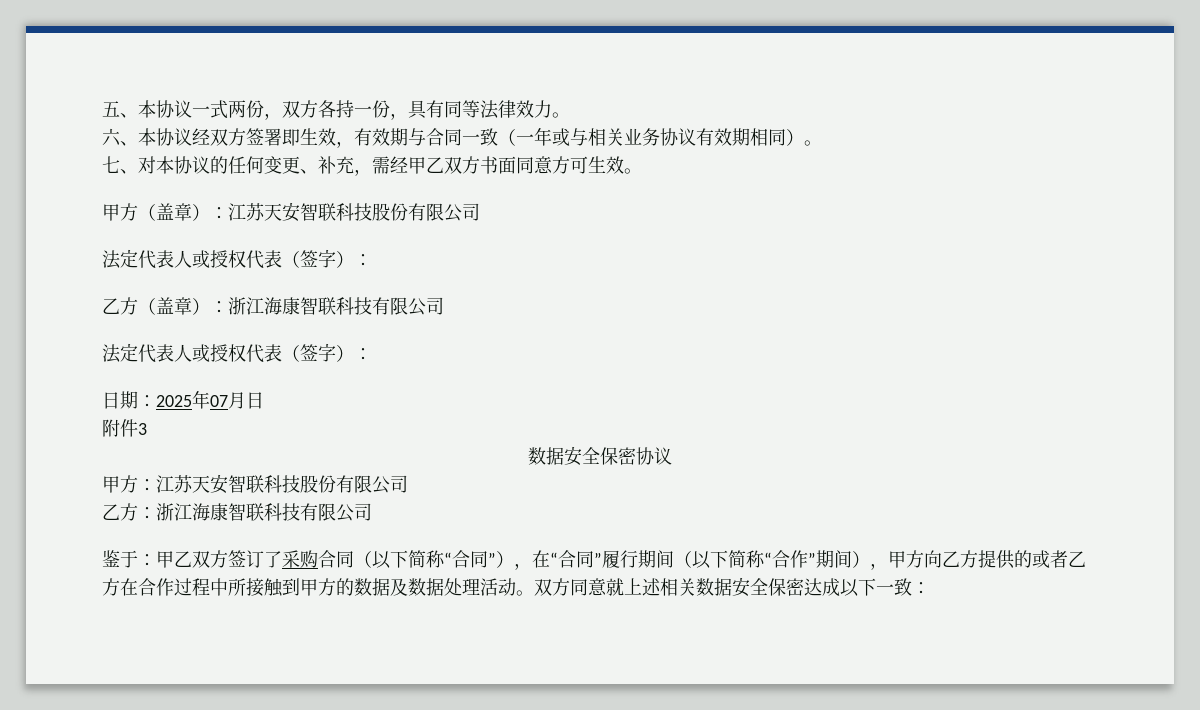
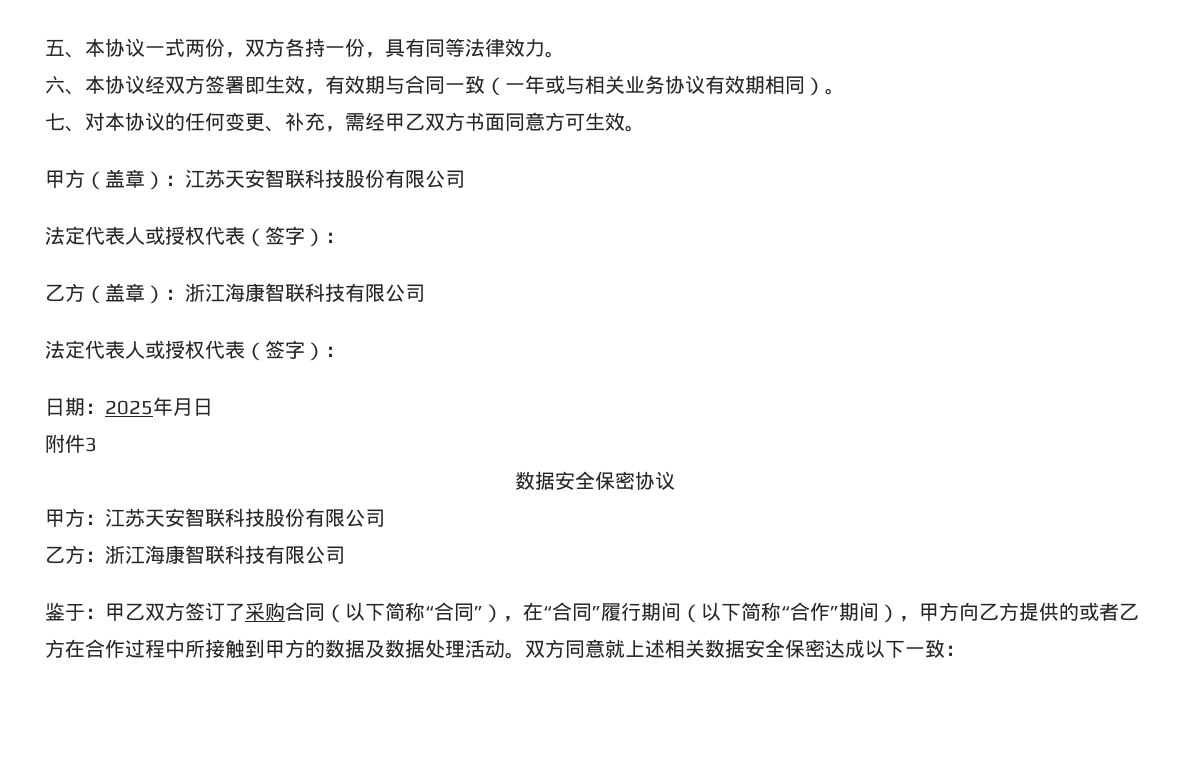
- 日期：2025年07月日
+ 日期：2025年月日

